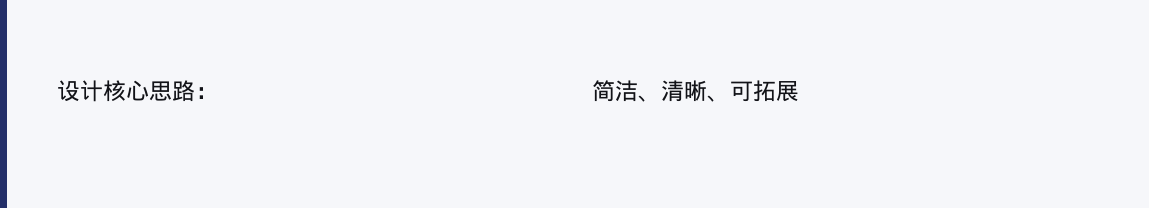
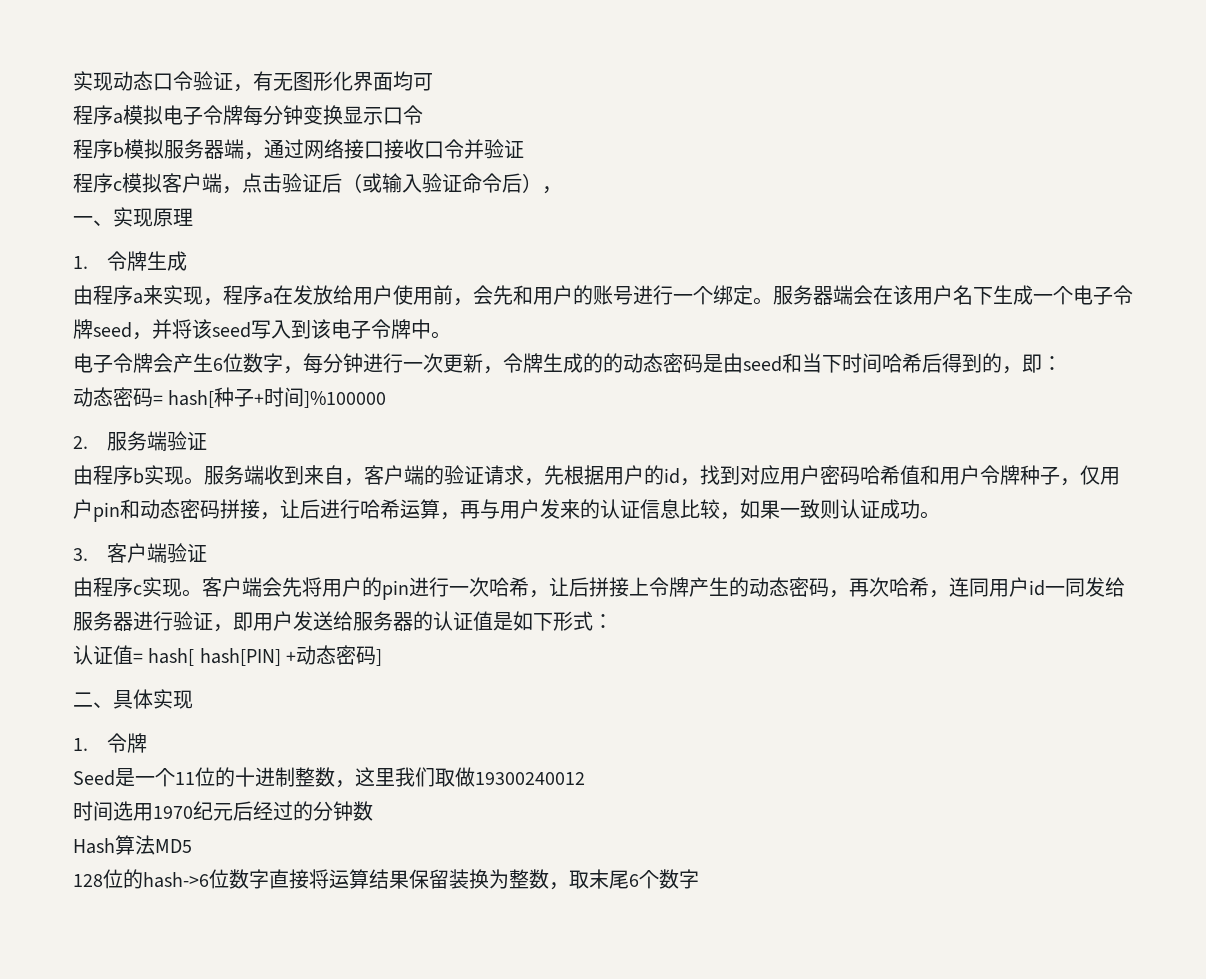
- 设计核心思路：
- 简洁、清晰、可拓展
+ 实现动态口令验证，有无图形化界面均可
+ 程序a模拟电子令牌每分钟变换显示口令
+ 程序b模拟服务器端，通过网络接口接收口令并验证
+ 程序c模拟客户端，点击验证后（或输入验证命令后），
+ 一、实现原理
+ 1.令牌生成
+ 由程序a来实现，程序a在发放给用户使用前，会先和用户的账号进行一个绑定。服务器端会在该用户名下生成一个电子令牌seed，并将该seed写入到该电子令牌中。
+ 电子令牌会产生6位数字，每分钟进行一次更新，令牌生成的的动态密码是由seed和当下时间哈希后得到的，即：
+ 动态密码= hash[种子+时间]%100000
+ 2.服务端验证
+ 由程序b实现。服务端收到来自，客户端的验证请求，先根据用户的id，找到对应用户密码哈希值和用户令牌种子，仅用户pin和动态密码拼接，让后进行哈希运算，再与用户发来的认证信息比较，如果一致则认证成功。
+ 3.客户端验证
+ 由程序c实现。客户端会先将用户的pin进行一次哈希，让后拼接上令牌产生的动态密码，再次哈希，连同用户id一同发给服务器进行验证，即用户发送给服务器的认证值是如下形式：
+ 认证值= hash[ hash[PIN] +动态密码]
+ 二、具体实现
+ 1.令牌
+ Seed是一个11位的十进制整数，这里我们取做19300240012
+ 时间选用1970纪元后经过的分钟数
+ Hash算法MD5
+ 128位的hash->6位数字直接将运算结果保留装换为整数，取末尾6个数字

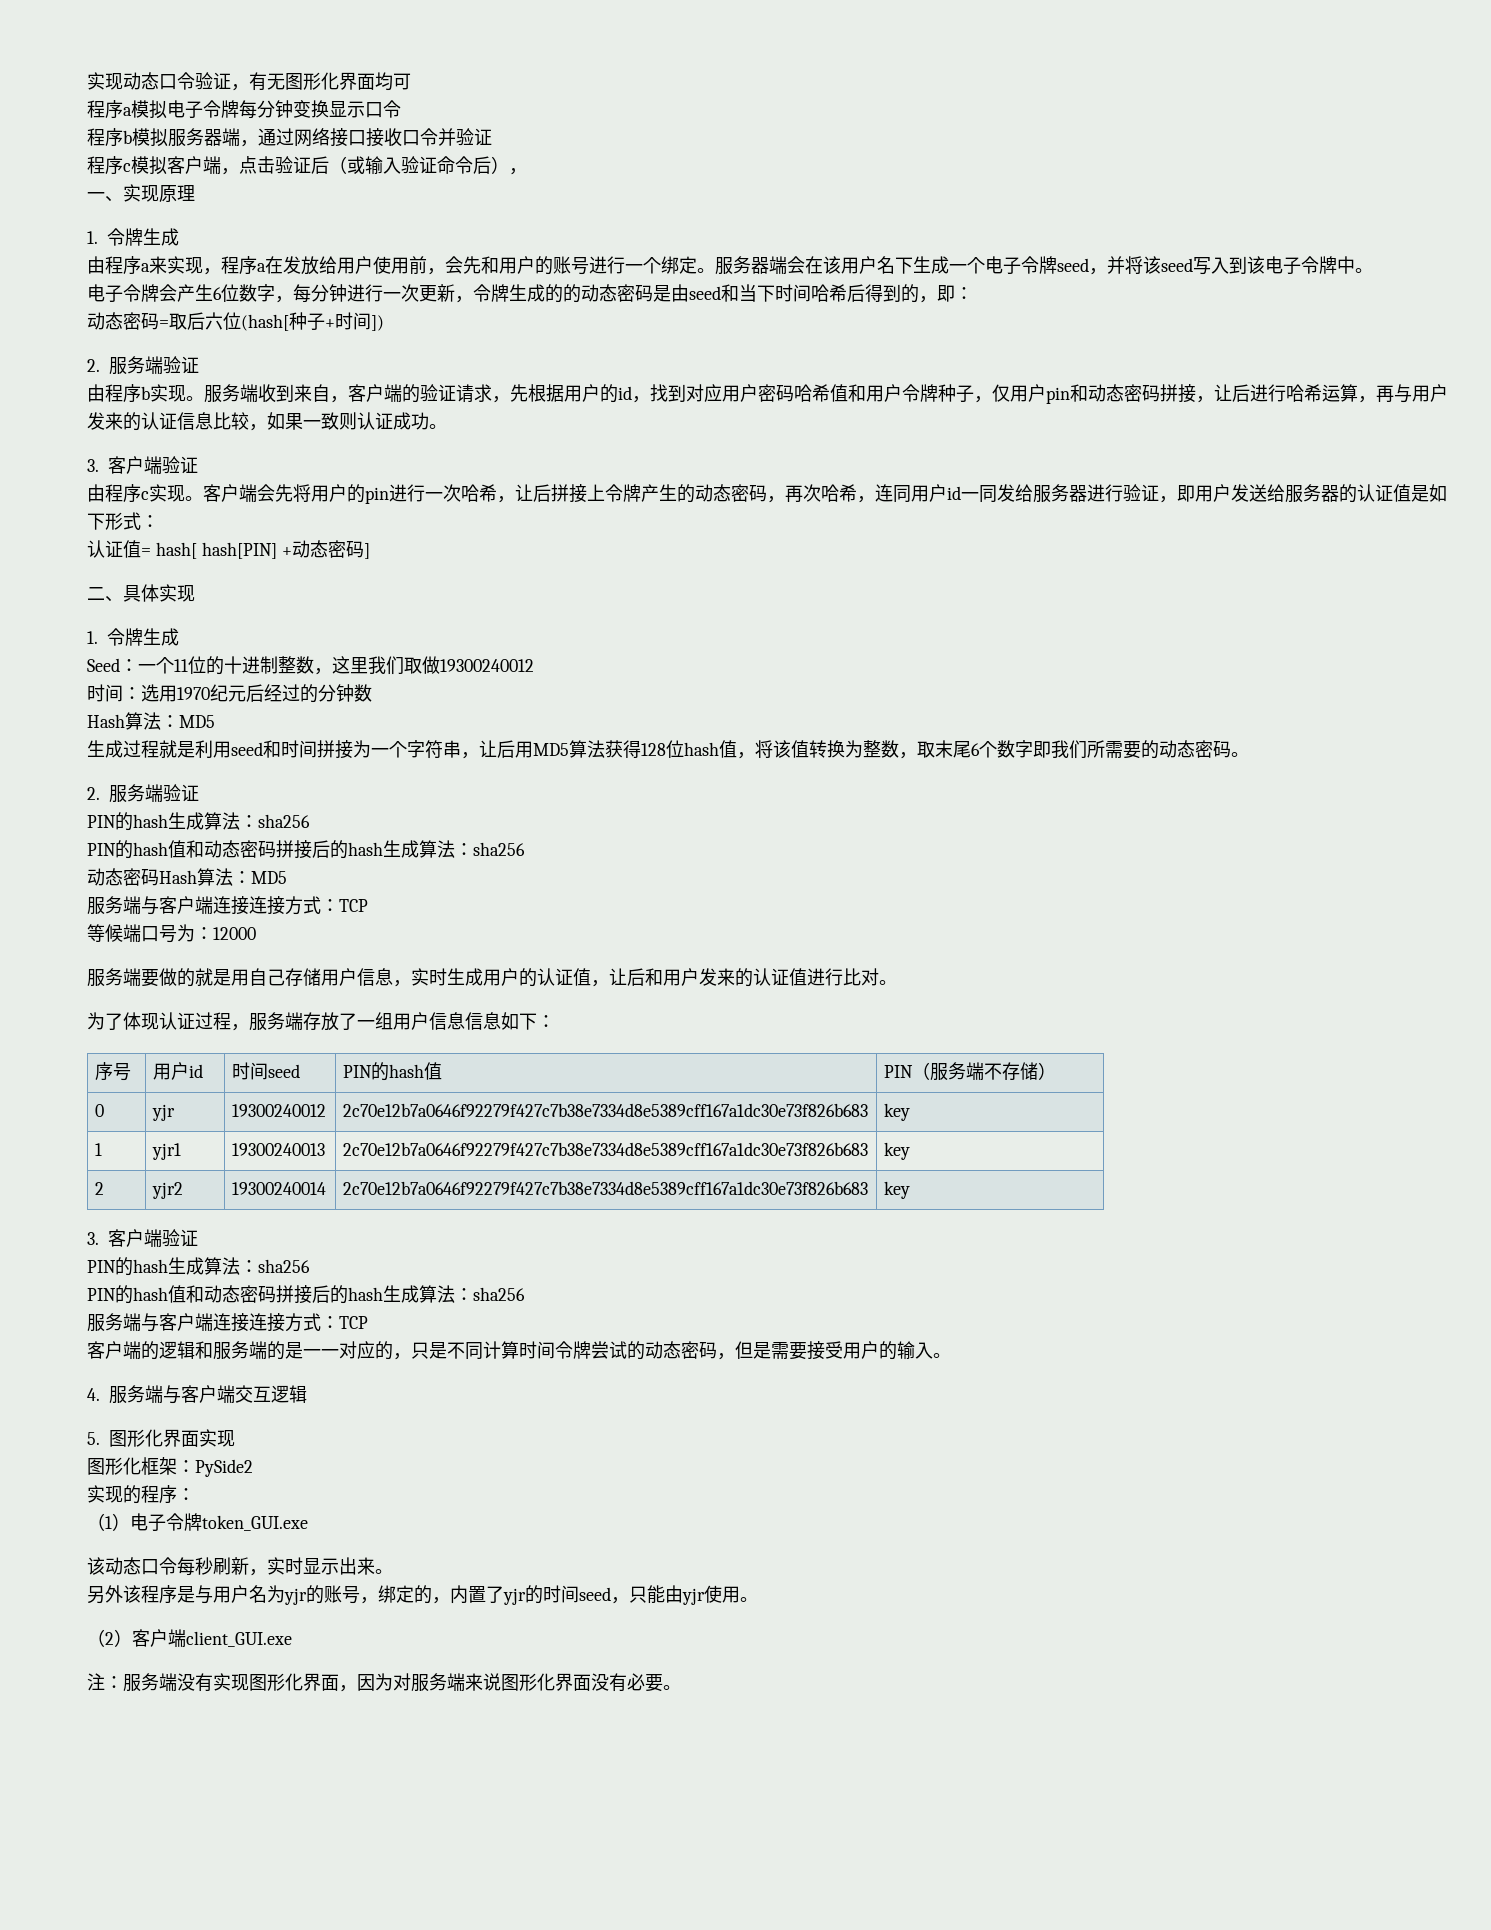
- 动态密码= hash[种子+时间]%100000
+ 动态密码=取后六位(hash[种子+时间])
  二、具体实现
- 1.令牌
+ 1.令牌生成
- Seed是一个11位的十进制整数，这里我们取做19300240012
+ Seed：一个11位的十进制整数，这里我们取做19300240012
- 时间选用1970纪元后经过的分钟数
- Hash算法MD5
- 128位的hash->6位数字直接将运算结果保留装换为整数，取末尾6个数字
+ 时间：选用1970纪元后经过的分钟数
+ Hash算法：MD5
+ 生成过程就是利用seed和时间拼接为一个字符串，让后用MD5算法获得128位hash值，将该值转换为整数，取末尾6个数字即我们所需要的动态密码。
+ 2.服务端验证
+ PIN的hash生成算法：sha256
+ PIN的hash值和动态密码拼接后的hash生成算法：sha256
+ 动态密码Hash算法：MD5
+ 服务端与客户端连接连接方式：TCP
+ 等候端口号为：12000
+ 服务端要做的就是用自己存储用户信息，实时生成用户的认证值，让后和用户发来的认证值进行比对。
+ 为了体现认证过程，服务端存放了一组用户信息信息如下：
+ 序号 | 用户id | 时间seed | PIN的hash值 | PIN（服务端不存储）
+ 0 | yjr | 19300240012 | 2c70e12b7a0646f92279f427c7b38e7334d8e5389cff167a1dc30e73f826b683 | key
+ 1 | yjr1 | 19300240013 | 2c70e12b7a0646f92279f427c7b38e7334d8e5389cff167a1dc30e73f826b683 | key
+ 2 | yjr2 | 19300240014 | 2c70e12b7a0646f92279f427c7b38e7334d8e5389cff167a1dc30e73f826b683 | key
+ 3.客户端验证
+ PIN的hash生成算法：sha256
+ PIN的hash值和动态密码拼接后的hash生成算法：sha256
+ 服务端与客户端连接连接方式：TCP
+ 客户端的逻辑和服务端的是一一对应的，只是不同计算时间令牌尝试的动态密码，但是需要接受用户的输入。
+ 4.服务端与客户端交互逻辑
+ 5.图形化界面实现
+ 图形化框架：PySide2
+ 实现的程序：
+ （1）电子令牌token_GUI.exe
+ 该动态口令每秒刷新，实时显示出来。
+ 另外该程序是与用户名为yjr的账号，绑定的，内置了yjr的时间seed，只能由yjr使用。
+ （2）客户端client_GUI.exe
+ 注：服务端没有实现图形化界面，因为对服务端来说图形化界面没有必要。

